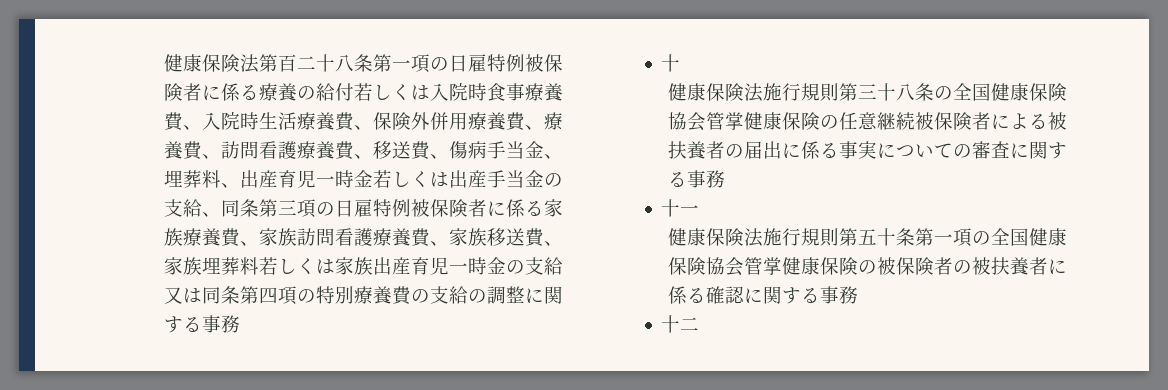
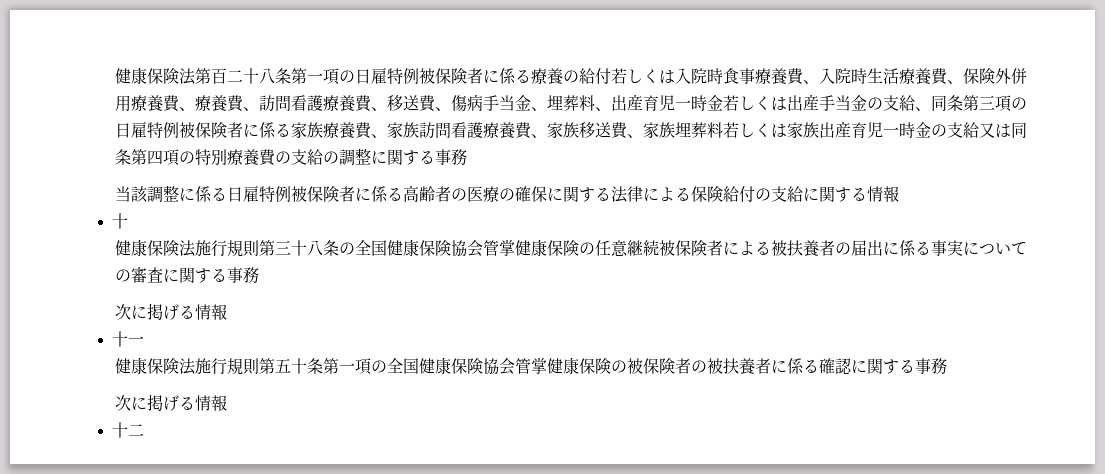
+ 当該調整に係る日雇特例被保険者に係る高齢者の医療の確保に関する法律による保険給付の支給に関する情報
  健康保険法施行規則第三十八条の全国健康保険協会管掌健康保険の任意継続被保険者による被扶養者の届出に係る事実についての審査に関する事務
+ 次に掲げる情報
  健康保険法施行規則第五十条第一項の全国健康保険協会管掌健康保険の被保険者の被扶養者に係る確認に関する事務
+ 次に掲げる情報

